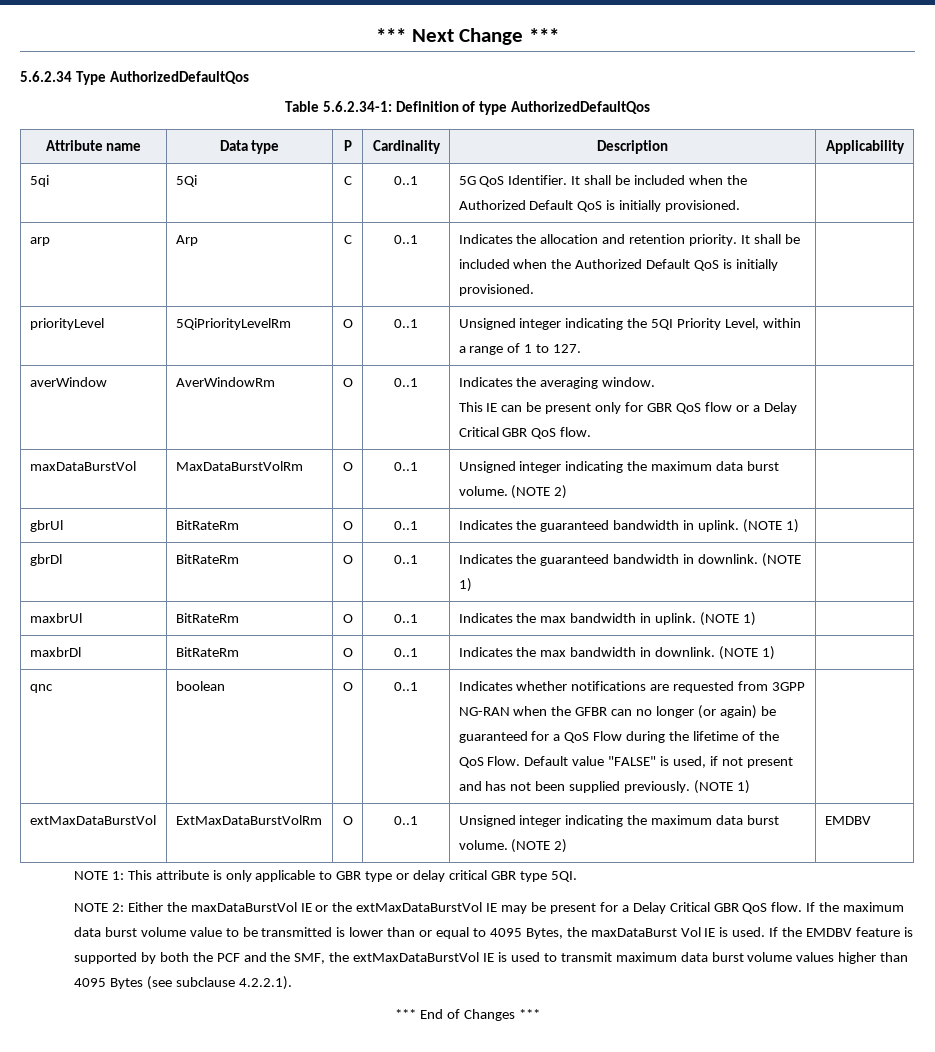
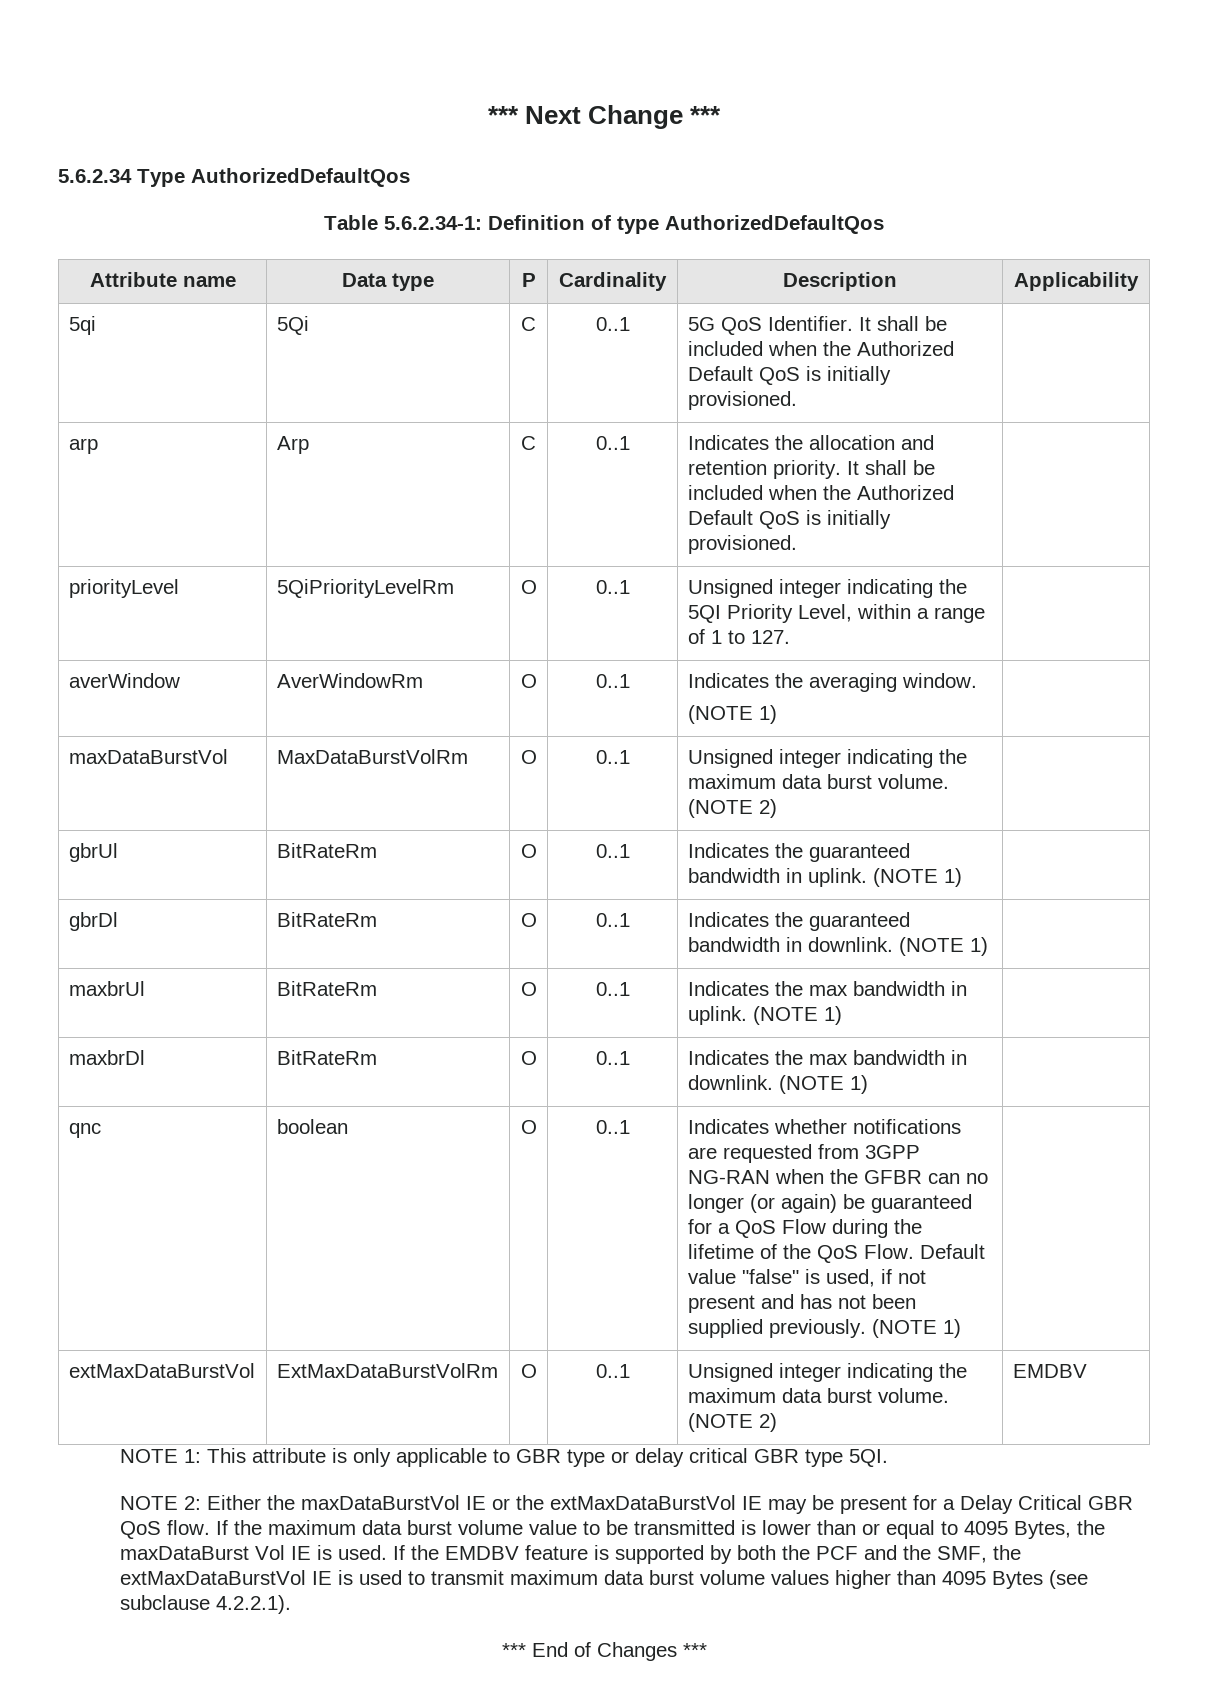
  averWindow | AverWindowRm | O | 0..1 | Indicates the averaging window.
- This IE can be present only for GBR QoS flow or a Delay Critical GBR QoS flow. |
+ (NOTE 1) |
- Default value "FALSE" is used, if not present and has not been supplied previously.
+ Default value "false" is used, if not present and has not been supplied previously.

